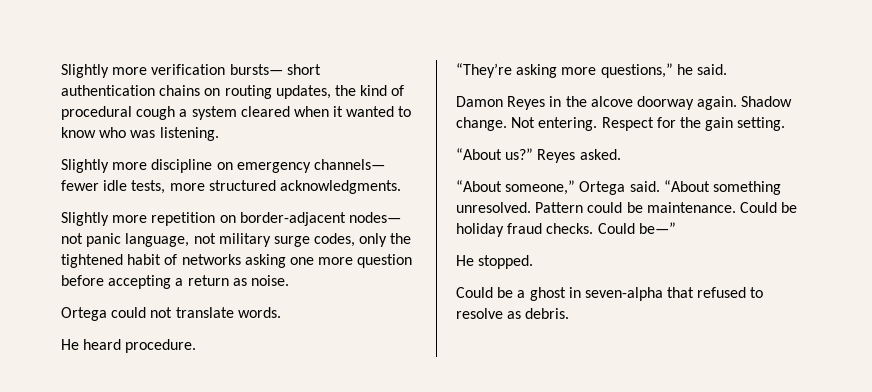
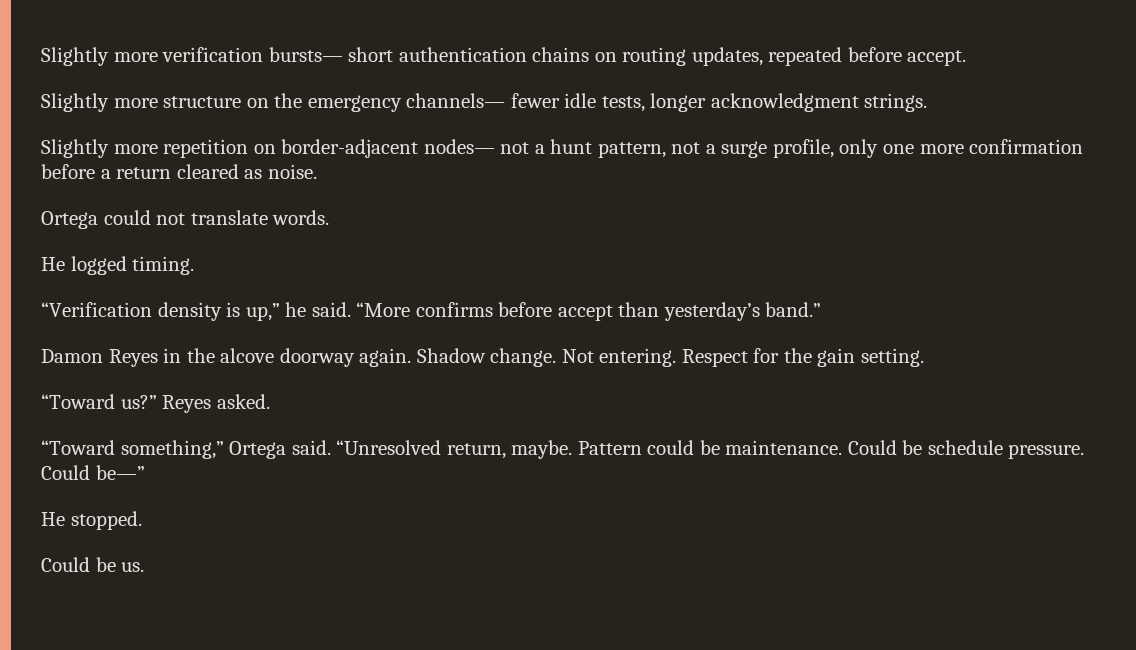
- Slightly more verification bursts— short authentication chains on routing updates, the kind of procedural cough a system cleared when it wanted to know who was listening.
- Slightly more discipline on emergency channels— fewer idle tests, more structured acknowledgments.
+ Slightly more verification bursts— short authentication chains on routing updates, repeated before accept.
+ Slightly more structure on the emergency channels— fewer idle tests, longer acknowledgment strings.
- Slightly more repetition on border-adjacent nodes— not panic language, not military surge codes, only the tightened habit of networks asking one more question before accepting a return as noise.
+ Slightly more repetition on border-adjacent nodes— not a hunt pattern, not a surge profile, only one more confirmation before a return cleared as noise.
- He heard procedure.
- “They’re asking more questions,” he said.
+ He logged timing.
+ “Verification density is up,” he said. “More confirms before accept than yesterday’s band.”
- “About us?”
+ “Toward us?”
- “About someone,” Ortega said. “About something unresolved.
+ “Toward something,” Ortega said. “Unresolved return, maybe.
- Could be holiday fraud checks.
+ Could be schedule pressure.
- Could be a ghost in seven-alpha that refused to resolve as debris.
+ Could be us.

